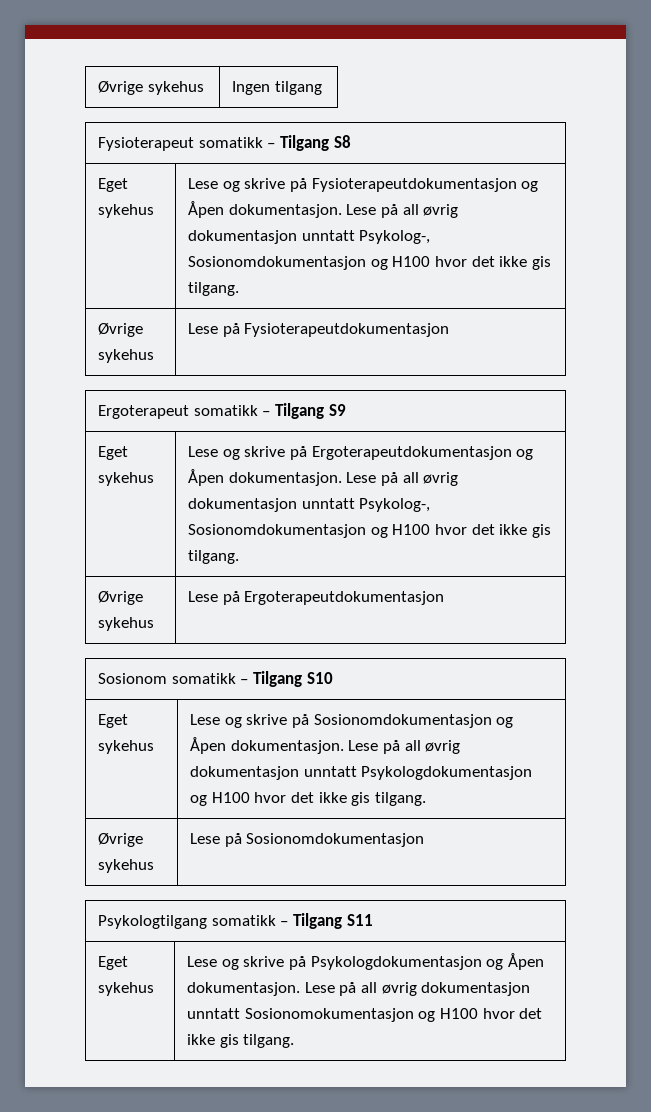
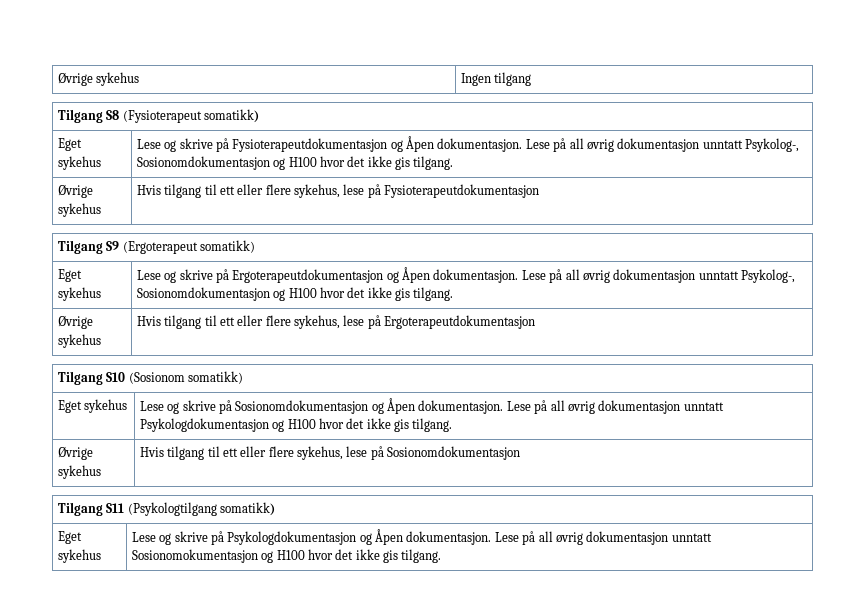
- Fysioterapeut somatikk – Tilgang S8
+ Tilgang S8 (Fysioterapeut somatikk)
- Øvrige sykehus | Lese på Fysioterapeutdokumentasjon
+ Øvrige sykehus | Hvis tilgang til ett eller flere sykehus, lese på Fysioterapeutdokumentasjon
- Ergoterapeut somatikk – Tilgang S9
+ Tilgang S9 (Ergoterapeut somatikk)
- Øvrige sykehus | Lese på Ergoterapeutdokumentasjon
+ Øvrige sykehus | Hvis tilgang til ett eller flere sykehus, lese på Ergoterapeutdokumentasjon
- Sosionom somatikk – Tilgang S10
+ Tilgang S10 (Sosionom somatikk)
- Øvrige sykehus | Lese på Sosionomdokumentasjon
+ Øvrige sykehus | Hvis tilgang til ett eller flere sykehus, lese på Sosionomdokumentasjon
- Psykologtilgang somatikk – Tilgang S11
+ Tilgang S11 (Psykologtilgang somatikk)

